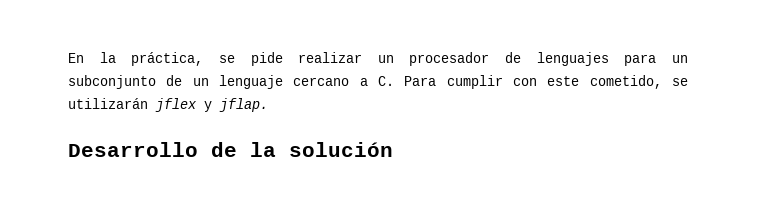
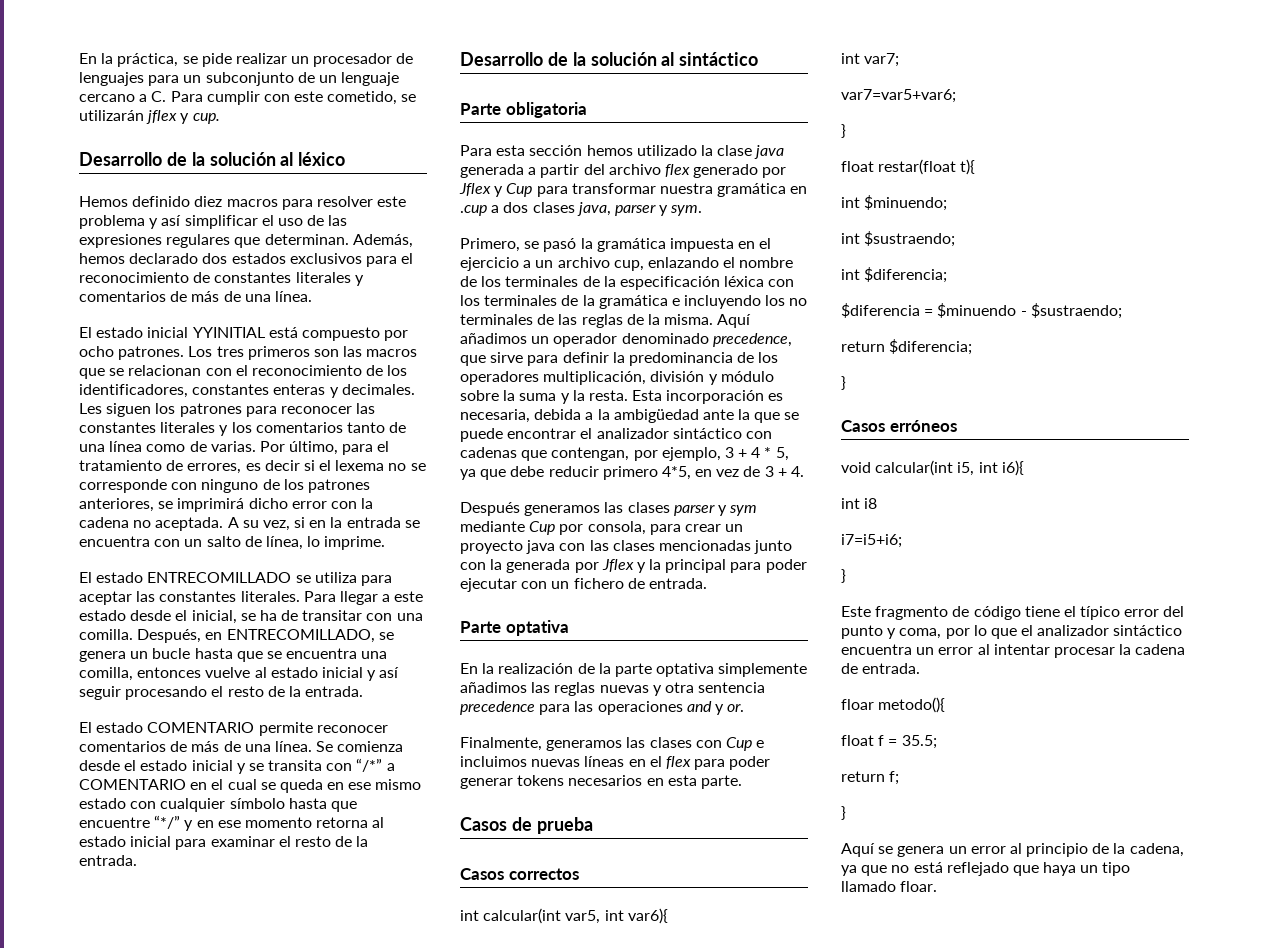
- En la práctica, se pide realizar un procesador de lenguajes para un subconjunto de un lenguaje cercano a C. Para cumplir con este cometido, se utilizarán jflex y jflap.
- Desarrollo de la solución
+ En la práctica, se pide realizar un procesador de lenguajes para un subconjunto de un lenguaje cercano a C. Para cumplir con este cometido, se utilizarán jflex y cup.
+ Desarrollo de la solución al léxico
+ Hemos definido diez macros para resolver este problema y así simplificar el uso de las expresiones regulares que determinan. Además, hemos declarado dos estados exclusivos para el reconocimiento de constantes literales y comentarios de más de una línea.
+ El estado inicial YYINITIAL está compuesto por ocho patrones. Los tres primeros son las macros que se relacionan con el reconocimiento de los identificadores, constantes enteras y decimales. Les siguen los patrones para reconocer las constantes literales y los comentarios tanto de una línea como de varias. Por último, para el tratamiento de errores, es decir si el lexema no se corresponde con ninguno de los patrones anteriores, se imprimirá dicho error con la cadena no aceptada. A su vez, si en la entrada se encuentra con un salto de línea, lo imprime.
+ El estado ENTRECOMILLADO se utiliza para aceptar las constantes literales. Para llegar a este estado desde el inicial, se ha de transitar con una comilla. Después, en ENTRECOMILLADO, se genera un bucle hasta que se encuentra una comilla, entonces vuelve al estado inicial y así seguir procesando el resto de la entrada.
+ El estado COMENTARIO permite reconocer comentarios de más de una línea. Se comienza desde el estado inicial y se transita con “/*” a COMENTARIO en el cual se queda en ese mismo estado con cualquier símbolo hasta que encuentre “*/” y en ese momento retorna al estado inicial para examinar el resto de la entrada.
+ Desarrollo de la solución al sintáctico
+ Parte obligatoria
+ Para esta sección hemos utilizado la clase java generada a partir del archivo flex generado por Jflex y Cup para transformar nuestra gramática en .cup a dos clases java, parser y sym.
+ Primero, se pasó la gramática impuesta en el ejercicio a un archivo cup, enlazando el nombre de los terminales de la especificación léxica con los terminales de la gramática e incluyendo los no terminales de las reglas de la misma. Aquí añadimos un operador denominado precedence, que sirve para definir la predominancia de los operadores multiplicación, división y módulo sobre la suma y la resta. Esta incorporación es necesaria, debida a la ambigüedad ante la que se puede encontrar el analizador sintáctico con cadenas que contengan, por ejemplo, 3 + 4 * 5, ya que debe reducir primero 4*5, en vez de 3 + 4.
+ Después generamos las clases parser y sym mediante Cup por consola, para crear un proyecto java con las clases mencionadas junto con la generada por Jflex y la principal para poder ejecutar con un fichero de entrada.
+ Parte optativa
+ En la realización de la parte optativa simplemente añadimos las reglas nuevas y otra sentencia precedence para las operaciones and y or.
+ Finalmente, generamos las clases con Cup e incluimos nuevas líneas en el flex para poder generar tokens necesarios en esta parte.
+ Casos de prueba
+ Casos correctos
+ int calcular(int var5, int var6){
+ int var7;
+ var7=var5+var6;
+ }
+ float restar(float t){
+ int $minuendo;
+ int $sustraendo;
+ int $diferencia;
+ $diferencia = $minuendo - $sustraendo;
+ return $diferencia;
+ }
+ Casos erróneos
+ void calcular(int i5, int i6){
+ int i8
+ i7=i5+i6;
+ }
+ Este fragmento de código tiene el típico error del punto y coma, por lo que el analizador sintáctico encuentra un error al intentar procesar la cadena de entrada.
+ floar metodo(){
+ float f = 35.5;
+ return f;
+ }
+ Aquí se genera un error al principio de la cadena, ya que no está reflejado que haya un tipo llamado floar.

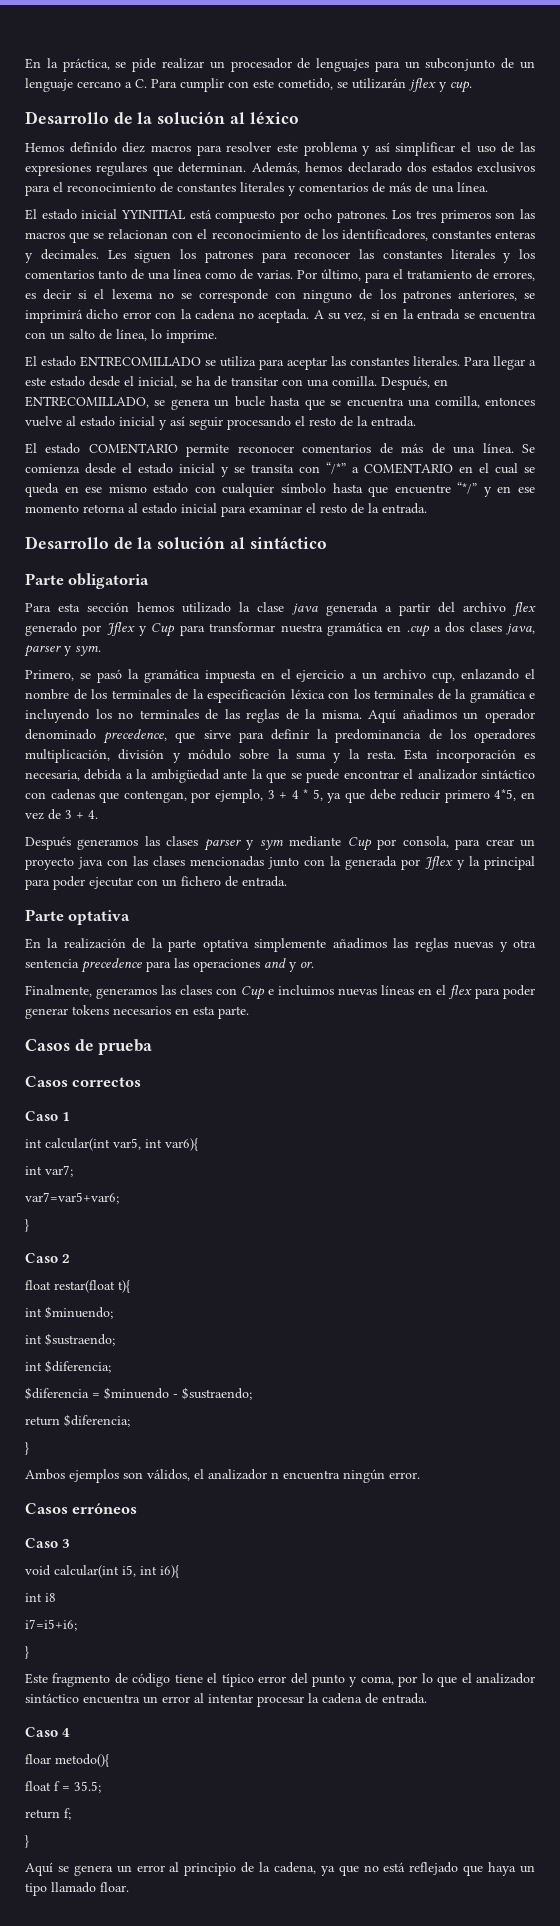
+ Caso 1
+ Caso 2
+ Ambos ejemplos son válidos, el analizador n encuentra ningún error.
+ Caso 3
+ Caso 4

